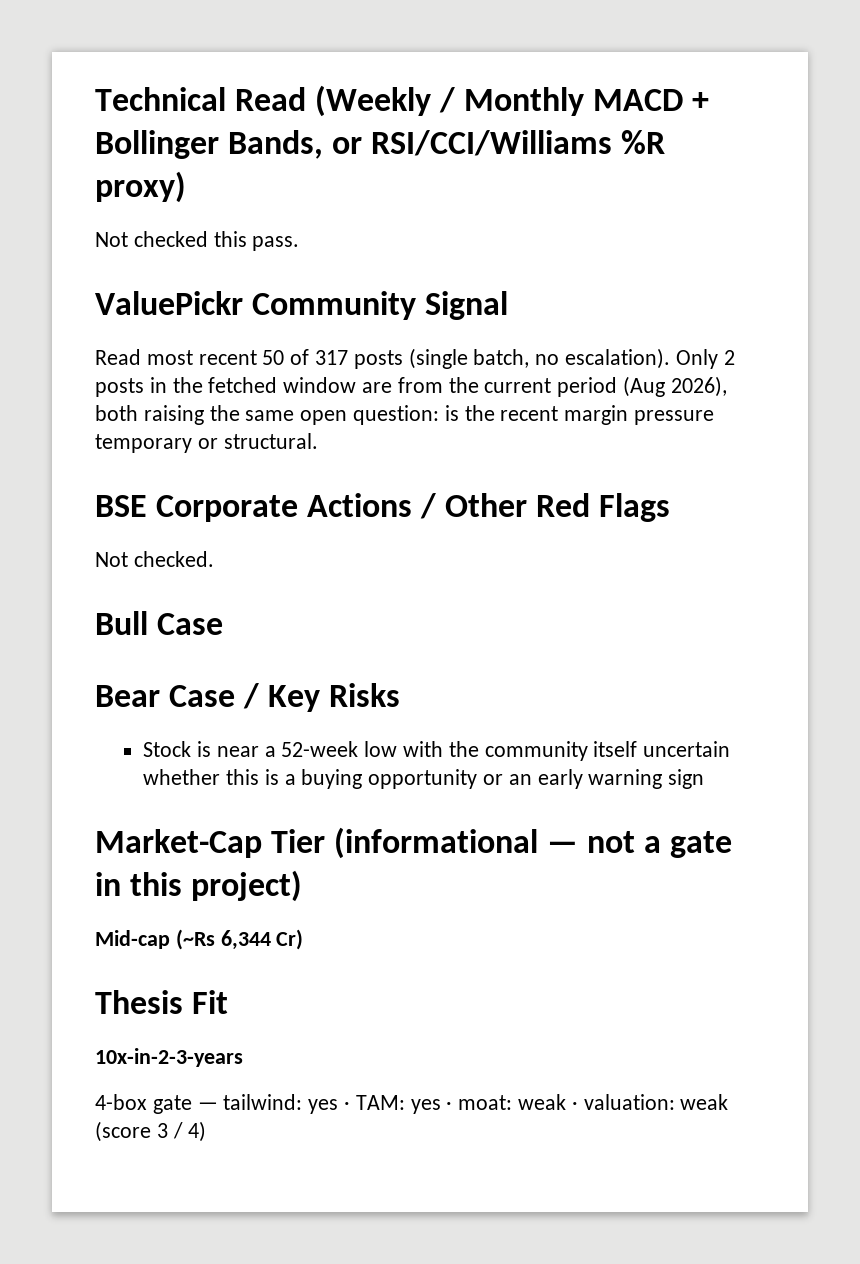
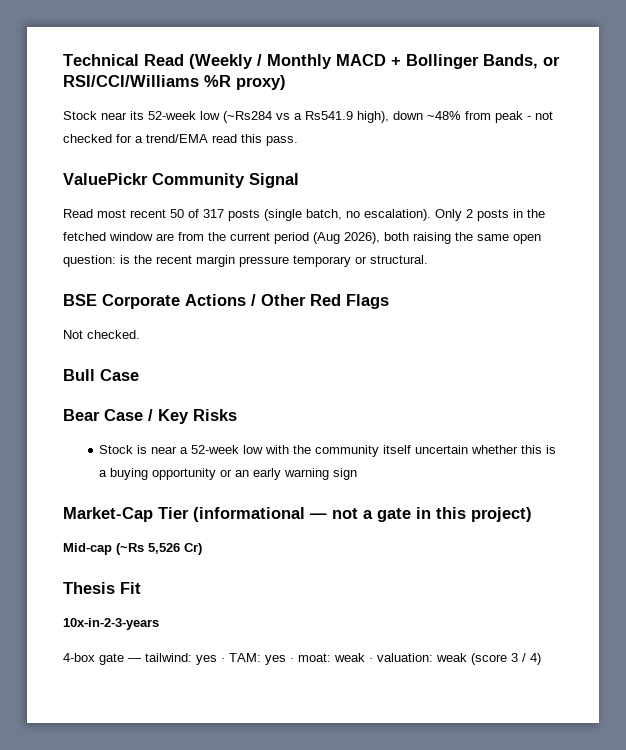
- Not checked this pass.
+ Stock near its 52-week low (~Rs284 vs a Rs541.9 high), down ~48% from peak - not checked for a trend/EMA read this pass.
- Mid-cap (~Rs 6,344 Cr)
+ Mid-cap (~Rs 5,526 Cr)

